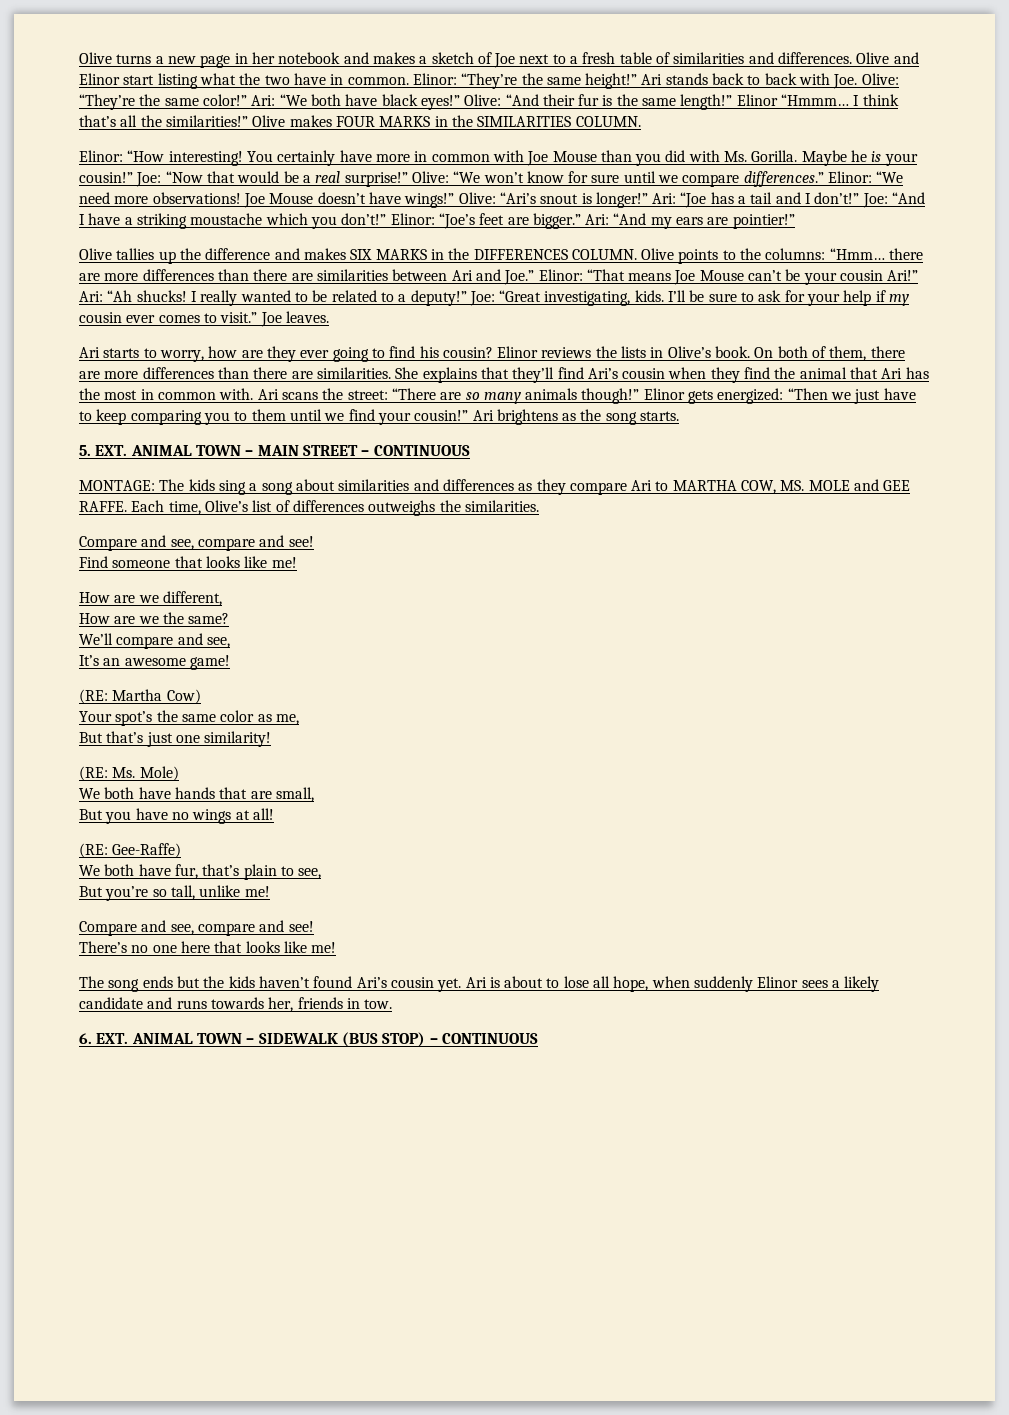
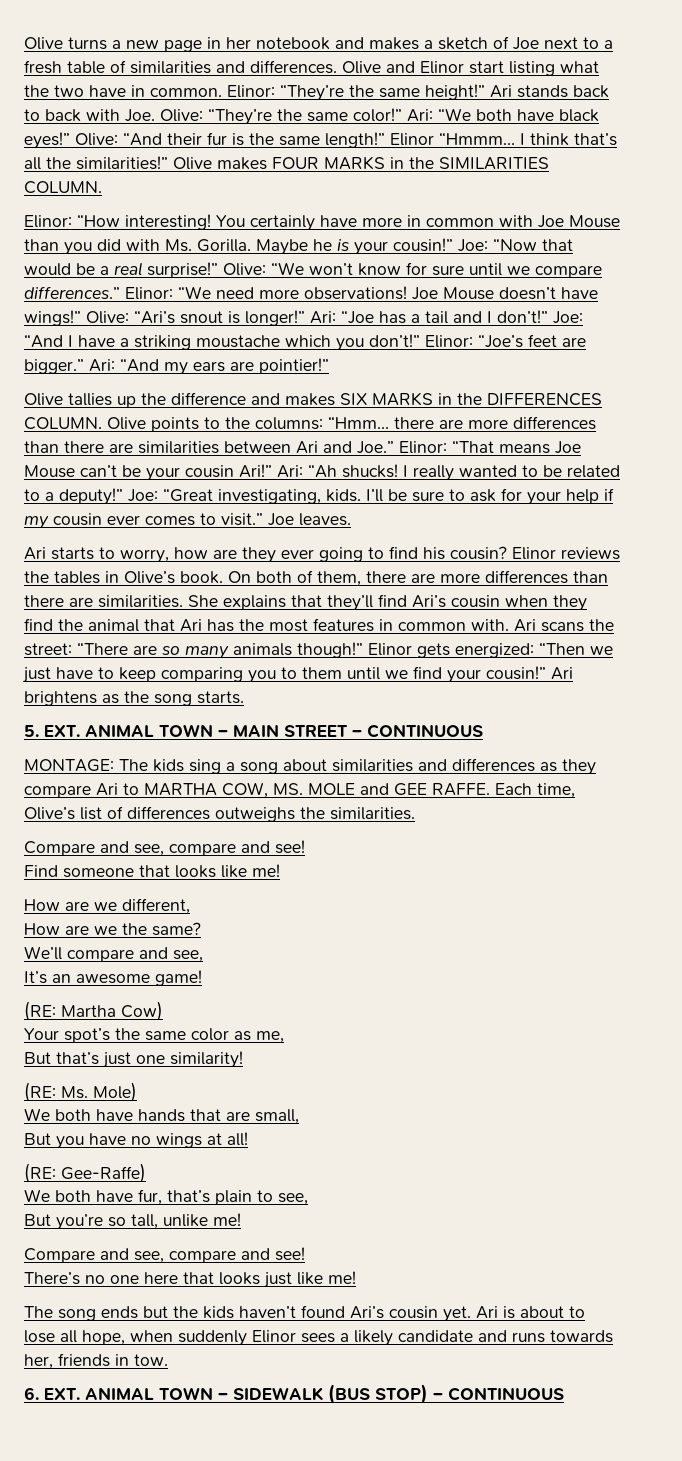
- Elinor reviews the lists in Olive’s book.
+ Elinor reviews the tables in Olive’s book.
- She explains that they’ll find Ari’s cousin when they find the animal that Ari has the most in common with.
+ She explains that they’ll find Ari’s cousin when they find the animal that Ari has the most features in common with.
- There’s no one here that looks like me!
+ There’s no one here that looks just like me!

